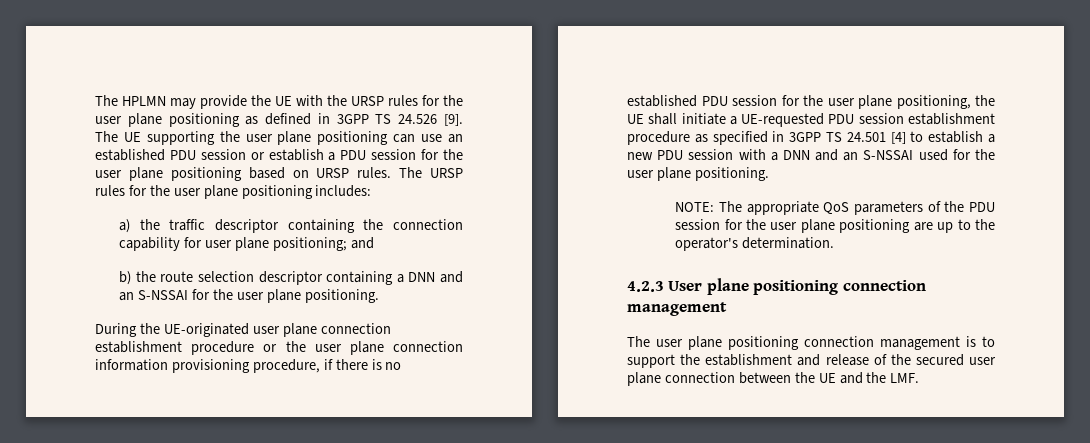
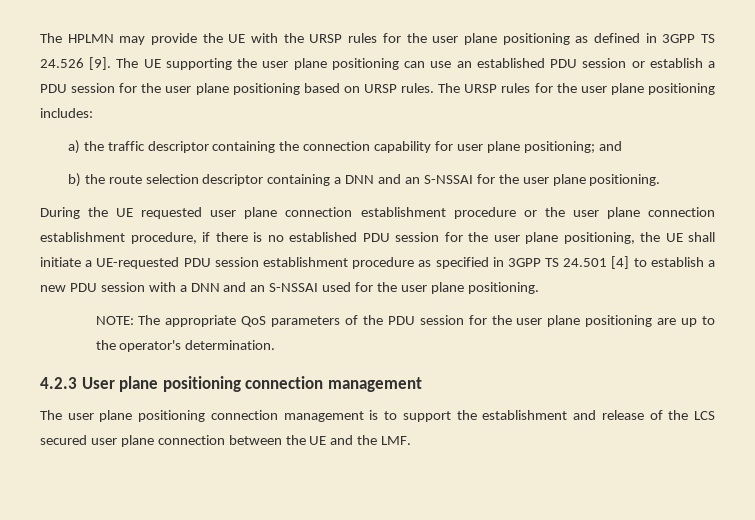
- During the UE-originated user plane connection establishment procedure or the user plane connection information provisioning procedure, if there is no established PDU session for the user plane positioning, the UE shall initiate a UE-requested PDU session establishment procedure as specified in 3GPP TS 24.501 [4] to establish a new PDU session with a DNN and an S-NSSAI used for the user plane positioning.
+ During the UE requested user plane connection establishment procedure or the user plane connection establishment procedure, if there is no established PDU session for the user plane positioning, the UE shall initiate a UE-requested PDU session establishment procedure as specified in 3GPP TS 24.501 [4] to establish a new PDU session with a DNN and an S-NSSAI used for the user plane positioning.
- The user plane positioning connection management is to support the establishment and release of the secured user plane connection between the UE and the LMF.
+ The user plane positioning connection management is to support the establishment and release of the LCS secured user plane connection between the UE and the LMF.

